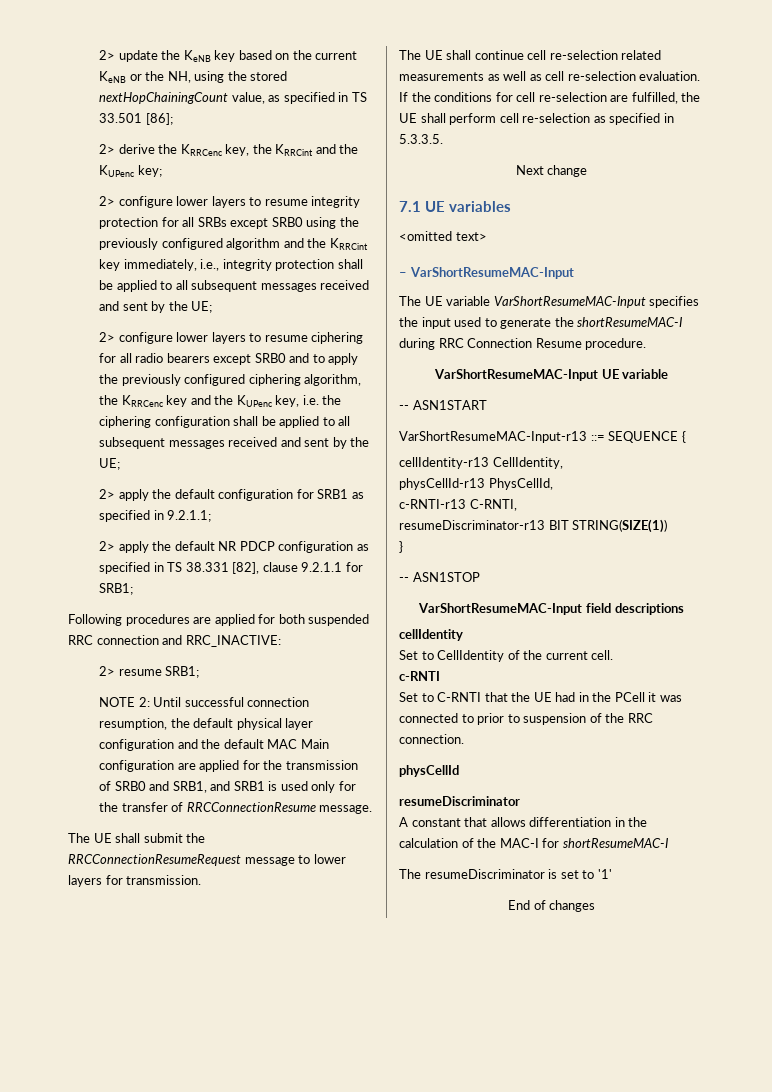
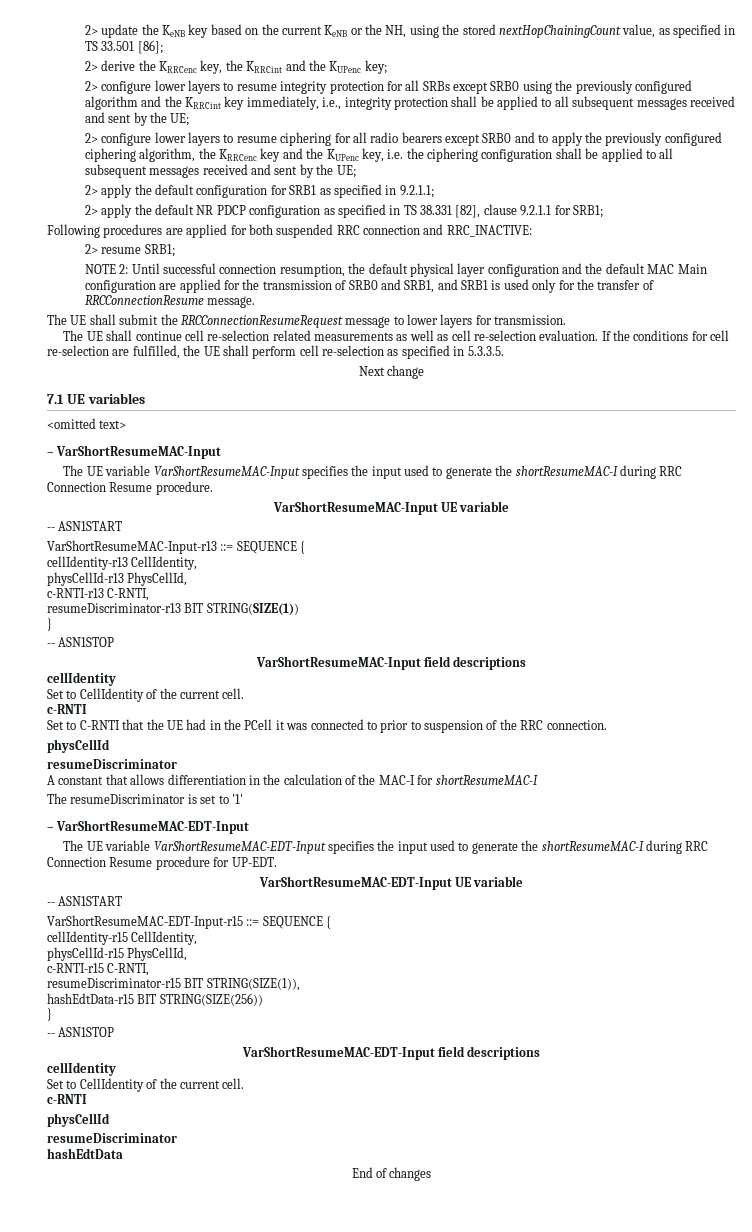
+ – VarShortResumeMAC-EDT-Input
+ The UE variable VarShortResumeMAC-EDT-Input specifies the input used to generate the shortResumeMAC-I during RRC Connection Resume procedure for UP-EDT.
+ VarShortResumeMAC-EDT-Input UE variable
+ -- ASN1START
+ VarShortResumeMAC-EDT-Input-r15 ::= SEQUENCE {
+ cellIdentity-r15 CellIdentity,
+ physCellId-r15 PhysCellId,
+ c-RNTI-r15 C-RNTI,
+ resumeDiscriminator-r15 BIT STRING(SIZE(1)),
+ hashEdtData-r15 BIT STRING(SIZE(256))
+ }
+ -- ASN1STOP
+ VarShortResumeMAC-EDT-Input field descriptions
+ cellIdentity
+ Set to CellIdentity of the current cell.
+ c-RNTI
+ physCellId
+ resumeDiscriminator
+ hashEdtData

